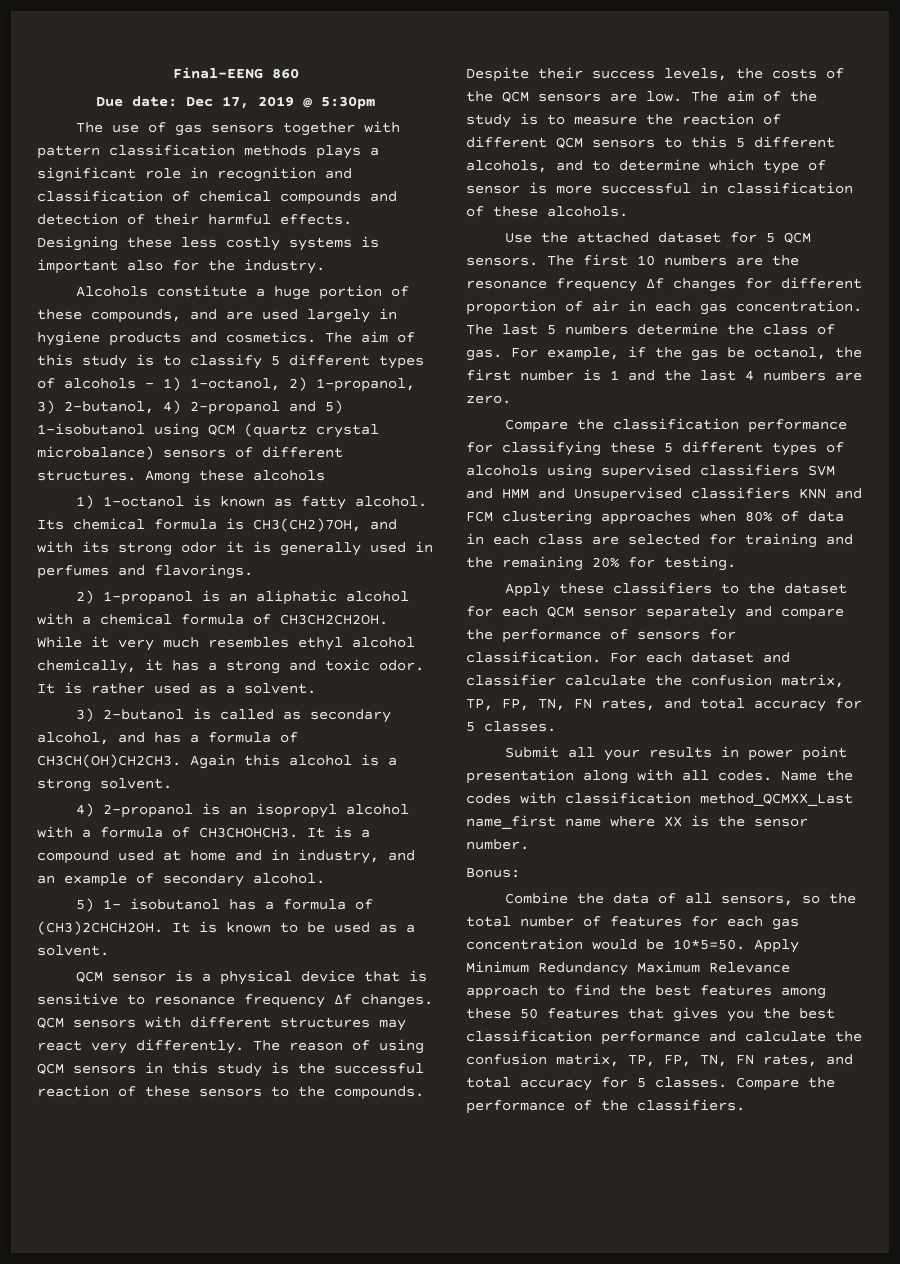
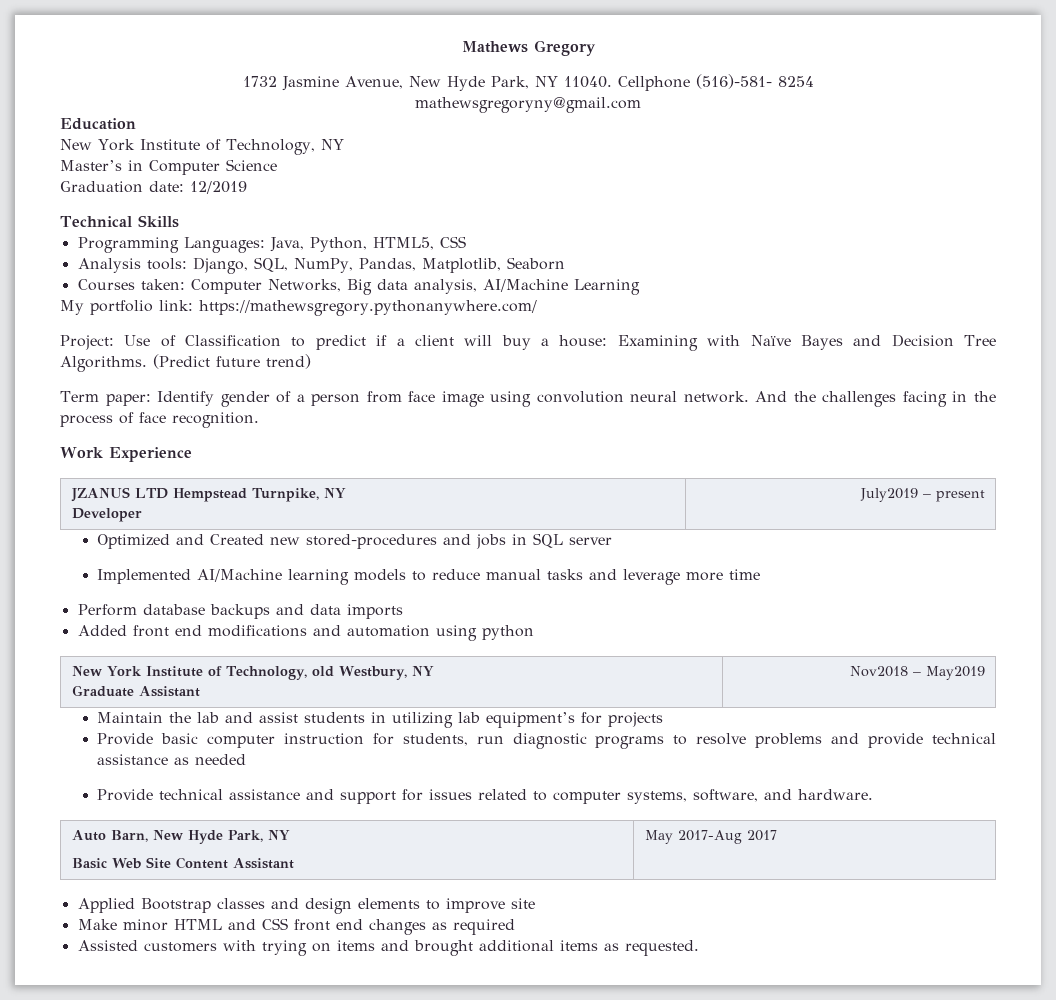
- Final-EENG 860
- Due date: Dec 17, 2019 @ 5:30pm
- The use of gas sensors together with pattern classification methods plays a significant role in recognition and classification of chemical compounds and detection of their harmful effects. Designing these less costly systems is important also for the industry.
- Alcohols constitute a huge portion of these compounds, and are used largely in hygiene products and cosmetics. The aim of this study is to classify 5 different types of alcohols – 1) 1-octanol, 2) 1-propanol, 3) 2-butanol, 4) 2-propanol and 5) 1-isobutanol using QCM (quartz crystal microbalance) sensors of different structures. Among these alcohols
- 1) 1-octanol is known as fatty alcohol. Its chemical formula is CH3(CH2)7OH, and with its strong odor it is generally used in perfumes and flavorings.
- 2) 1-propanol is an aliphatic alcohol with a chemical formula of CH3CH2CH2OH. While it very much resembles ethyl alcohol chemically, it has a strong and toxic odor. It is rather used as a solvent.
- 3) 2-butanol is called as secondary alcohol, and has a formula of CH3CH(OH)CH2CH3. Again this alcohol is a strong solvent.
- 4) 2-propanol is an isopropyl alcohol with a formula of CH3CHOHCH3. It is a compound used at home and in industry, and an example of secondary alcohol.
- 5) 1- isobutanol has a formula of (CH3)2CHCH2OH. It is known to be used as a solvent.
- QCM sensor is a physical device that is sensitive to resonance frequency Δf changes. QCM sensors with different structures may react very differently. The reason of using QCM sensors in this study is the successful reaction of these sensors to the compounds. Despite their success levels, the costs of the QCM sensors are low. The aim of the study is to measure the reaction of different QCM sensors to this 5 different alcohols, and to determine which type of sensor is more successful in classification of these alcohols.
- Use the attached dataset for 5 QCM sensors. The first 10 numbers are the resonance frequency Δf changes for different proportion of air in each gas concentration. The last 5 numbers determine the class of gas. For example, if the gas be octanol, the first number is 1 and the last 4 numbers are zero.
- Compare the classification performance for classifying these 5 different types of alcohols using supervised classifiers SVM and HMM and Unsupervised classifiers KNN and FCM clustering approaches when 80% of data in each class are selected for training and the remaining 20% for testing.
- Apply these classifiers to the dataset for each QCM sensor separately and compare the performance of sensors for classification. For each dataset and classifier calculate the confusion matrix, TP, FP, TN, FN rates, and total accuracy for 5 classes.
- Submit all your results in power point presentation along with all codes. Name the codes with classification method_QCMXX_Last name_first name where XX is the sensor number.
- Bonus:
- Combine the data of all sensors, so the total number of features for each gas concentration would be 10*5=50. Apply Minimum Redundancy Maximum Relevance approach to find the best features among these 50 features that gives you the best classification performance and calculate the confusion matrix, TP, FP, TN, FN rates, and total accuracy for 5 classes. Compare the performance of the classifiers.
+ Mathews Gregory
+ 1732 Jasmine Avenue, New Hyde Park, NY 11040. Cellphone (516)-581- 8254
+ mathewsgregoryny@gmail.com
+ Education
+ New York Institute of Technology, NY
+ Master’s in Computer Science
+ Graduation date: 12/2019
+ Technical Skills
+ Programming Languages: Java, Python, HTML5, CSS
+ Analysis tools: Django, SQL, NumPy, Pandas, Matplotlib, Seaborn
+ Courses taken: Computer Networks, Big data analysis, AI/Machine Learning
+ My portfolio link: https://mathewsgregory.pythonanywhere.com/
+ Project: Use of Classification to predict if a client will buy a house: Examining with Naïve Bayes and Decision Tree Algorithms. (Predict future trend)
+ Term paper: Identify gender of a person from face image using convolution neural network. And the challenges facing in the process of face recognition.
+ Work Experience
+ JZANUS LTD Hempstead Turnpike, NY
+ Developer | July2019 – present
+ Optimized and Created new stored-procedures and jobs in SQL server
+ Implemented AI/Machine learning models to reduce manual tasks and leverage more time
+ Perform database backups and data imports
+ Added front end modifications and automation using python
+ New York Institute of Technology, old Westbury, NY
+ Graduate Assistant | Nov2018 – May2019
+ Maintain the lab and assist students in utilizing lab equipment’s for projects
+ Provide basic computer instruction for students, run diagnostic programs to resolve problems and provide technical assistance as needed
+ Provide technical assistance and support for issues related to computer systems, software, and hardware.
+ Auto Barn, New Hyde Park, NY
+ Basic Web Site Content Assistant | May 2017-Aug 2017
+ Applied Bootstrap classes and design elements to improve site
+ Make minor HTML and CSS front end changes as required
+ Assisted customers with trying on items and brought additional items as requested.

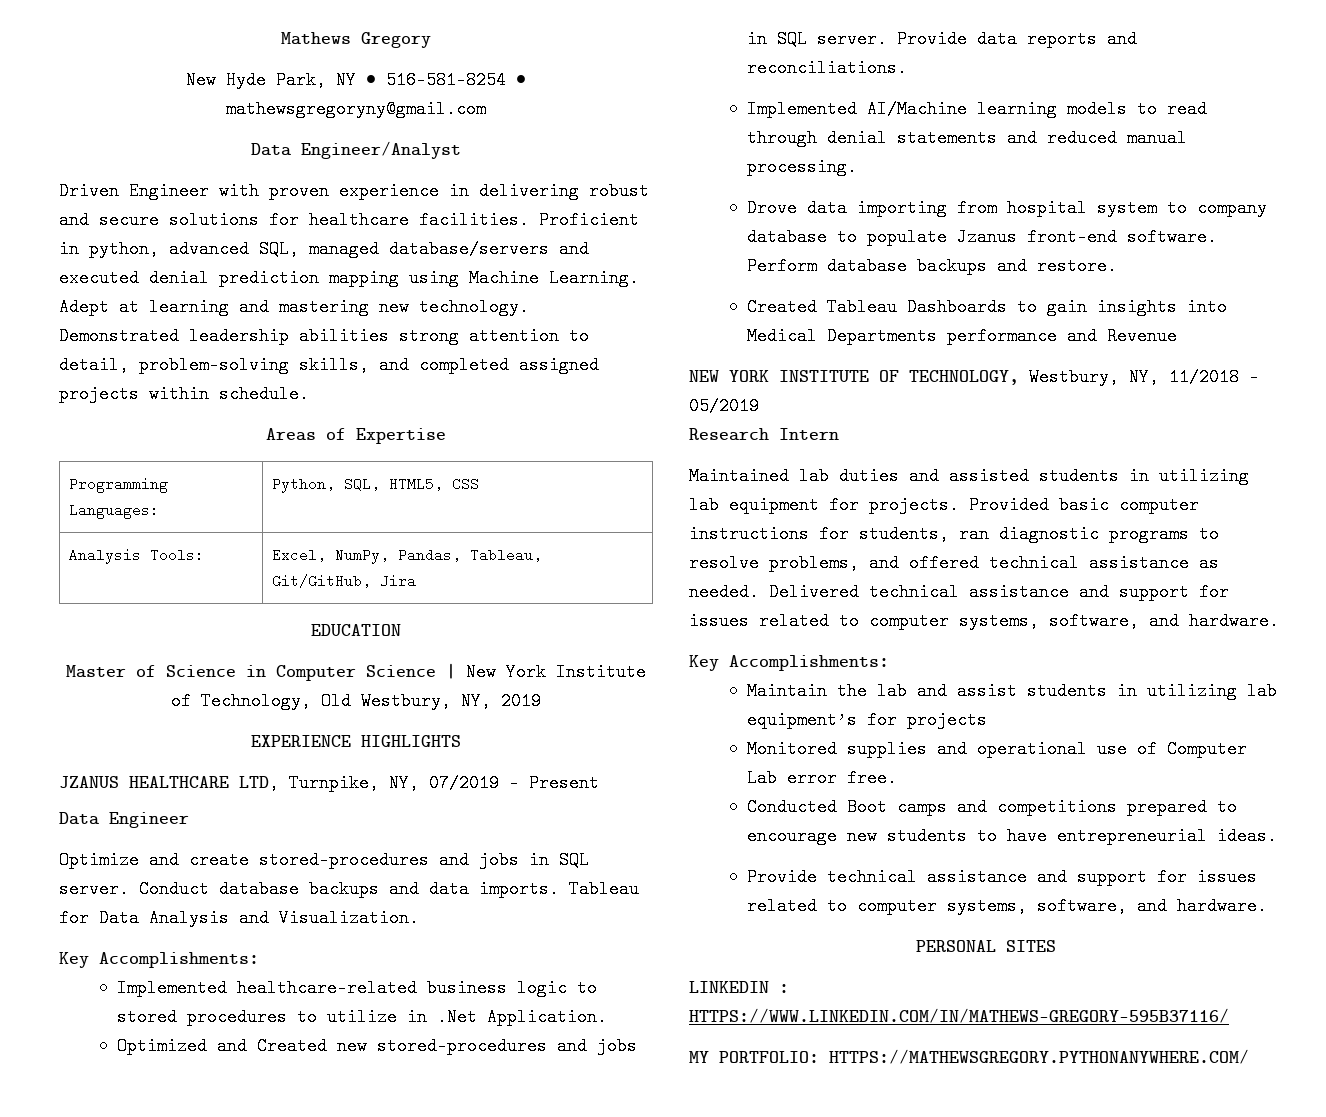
- 1732 Jasmine Avenue, New Hyde Park, NY 11040. Cellphone (516)-581- 8254
- mathewsgregoryny@gmail.com
- Education
- New York Institute of Technology, NY
- Master’s in Computer Science
- Graduation date: 12/2019
- Technical Skills
- Programming Languages: Java, Python, HTML5, CSS
- Analysis tools: Django, SQL, NumPy, Pandas, Matplotlib, Seaborn
- Courses taken: Computer Networks, Big data analysis, AI/Machine Learning
- My portfolio link: https://mathewsgregory.pythonanywhere.com/
- Project: Use of Classification to predict if a client will buy a house: Examining with Naïve Bayes and Decision Tree Algorithms. (Predict future trend)
- Term paper: Identify gender of a person from face image using convolution neural network. And the challenges facing in the process of face recognition.
- Work Experience
- JZANUS LTD Hempstead Turnpike, NY
- Developer | July2019 – present
+ New Hyde Park, NY • 516-581-8254 • mathewsgregoryny@gmail.com
+ Data Engineer/Analyst
+ Driven Engineer with proven experience in delivering robust and secure solutions for healthcare facilities. Proficient in python, advanced SQL, managed database/servers and executed denial prediction mapping using Machine Learning. Adept at learning and mastering new technology. Demonstrated leadership abilities strong attention to detail, problem-solving skills, and completed assigned projects within schedule.
+ Areas of Expertise
+ Programming Languages: | Python, SQL, HTML5, CSS
+ Analysis Tools: | Excel, NumPy, Pandas, Tableau, Git/GitHub, Jira
+ EDUCATION
+ Master of Science in Computer Science | New York Institute of Technology, Old Westbury, NY, 2019
+ EXPERIENCE HIGHLIGHTS
+ JZANUS HEALTHCARE LTD, Turnpike, NY, 07/2019 – Present
+ Data Engineer
+ Optimize and create stored-procedures and jobs in SQL server. Conduct database backups and data imports. Tableau for Data Analysis and Visualization.
+ Key Accomplishments:
+ Implemented healthcare-related business logic to stored procedures to utilize in .Net Application.
- Optimized and Created new stored-procedures and jobs in SQL server
+ Optimized and Created new stored-procedures and jobs in SQL server. Provide data reports and reconciliations.
- Implemented AI/Machine learning models to reduce manual tasks and leverage more time
- Perform database backups and data imports
- Added front end modifications and automation using python
- New York Institute of Technology, old Westbury, NY
- Graduate Assistant | Nov2018 – May2019
+ Implemented AI/Machine learning models to read through denial statements and reduced manual processing.
+ Drove data importing from hospital system to company database to populate Jzanus front-end software. Perform database backups and restore.
+ Created Tableau Dashboards to gain insights into Medical Departments performance and Revenue
+ NEW YORK INSTITUTE OF TECHNOLOGY, Westbury, NY, 11/2018 – 05/2019
+ Research Intern
+ Maintained lab duties and assisted students in utilizing lab equipment for projects. Provided basic computer instructions for students, ran diagnostic programs to resolve problems, and offered technical assistance as needed. Delivered technical assistance and support for issues related to computer systems, software, and hardware.
+ Key Accomplishments:
- Provide basic computer instruction for students, run diagnostic programs to resolve problems and provide technical assistance as needed
+ Monitored supplies and operational use of Computer Lab error free.
+ Conducted Boot camps and competitions prepared to encourage new students to have entrepreneurial ideas.
- Auto Barn, New Hyde Park, NY
- Basic Web Site Content Assistant | May 2017-Aug 2017
- Applied Bootstrap classes and design elements to improve site
- Make minor HTML and CSS front end changes as required
- Assisted customers with trying on items and brought additional items as requested.
+ PERSONAL SITES
+ LINKEDIN : HTTPS://WWW.LINKEDIN.COM/IN/MATHEWS-GREGORY-595B37116/
+ MY PORTFOLIO: HTTPS://MATHEWSGREGORY.PYTHONANYWHERE.COM/

